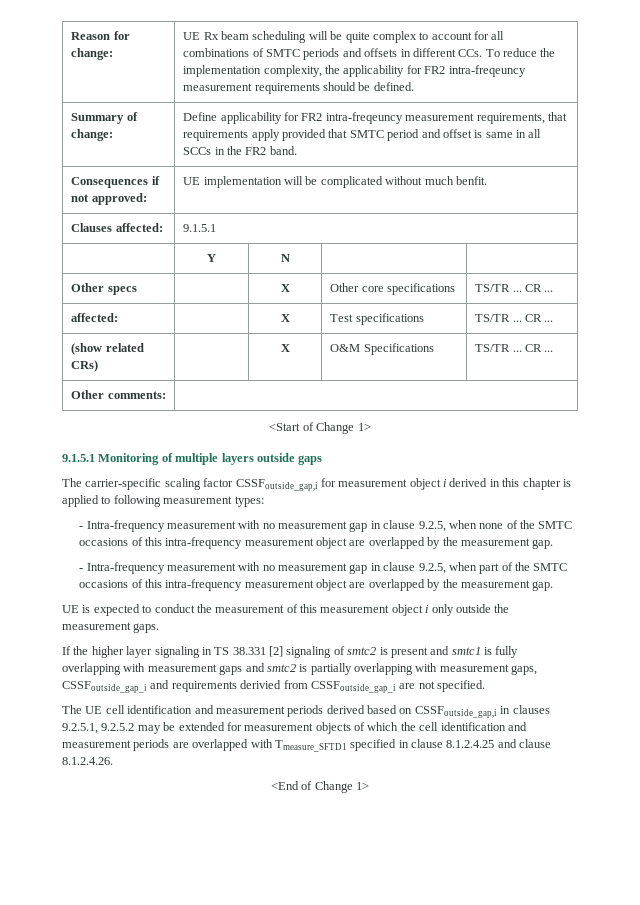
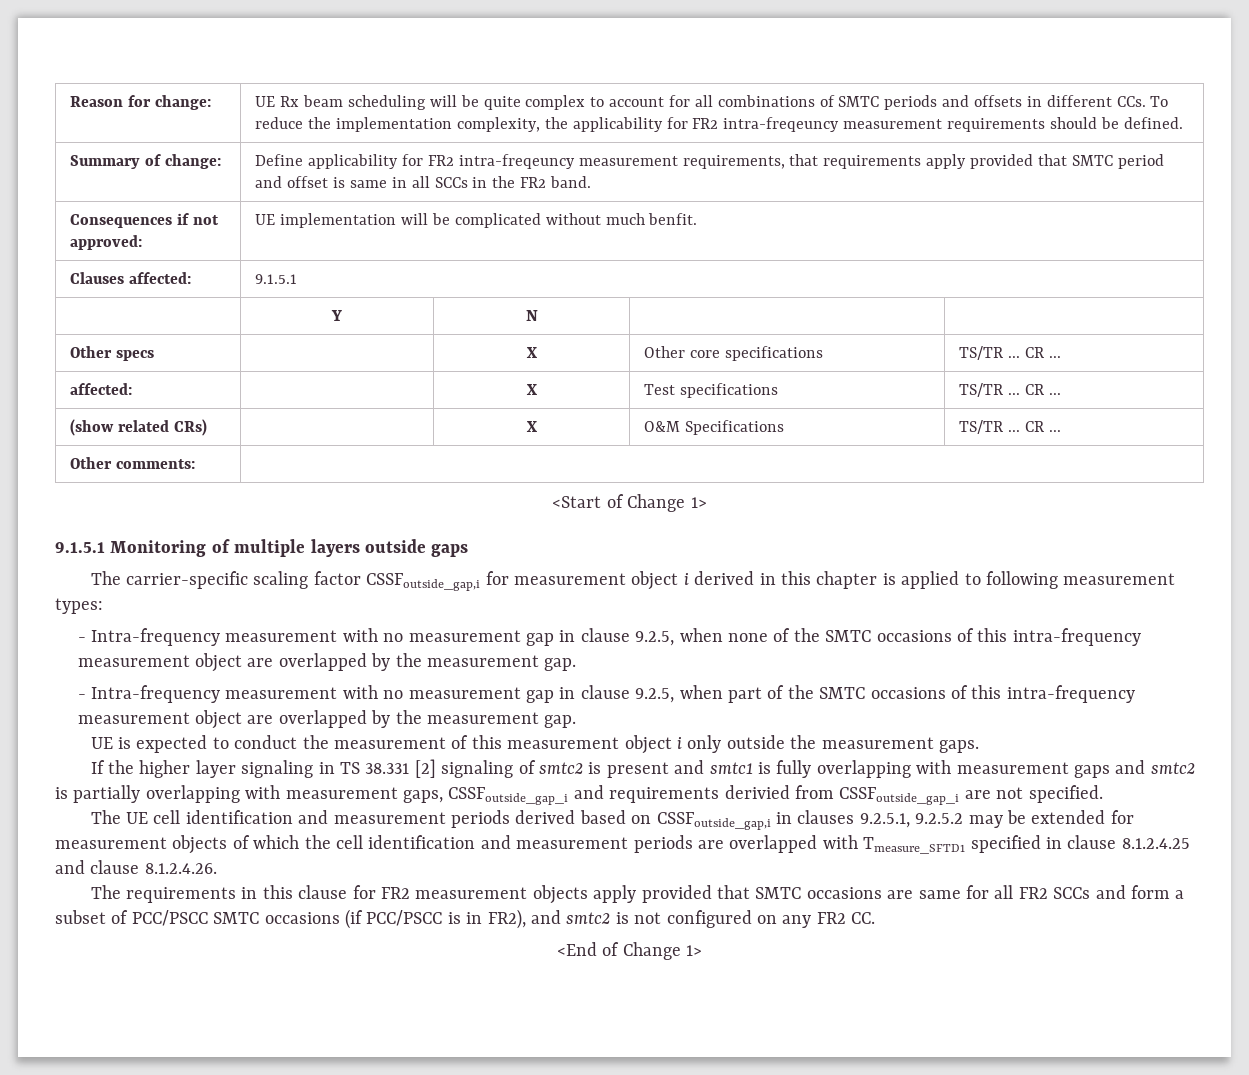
+ The requirements in this clause for FR2 measurement objects apply provided that SMTC occasions are same for all FR2 SCCs and form a subset of PCC/PSCC SMTC occasions (if PCC/PSCC is in FR2), and smtc2 is not configured on any FR2 CC.

